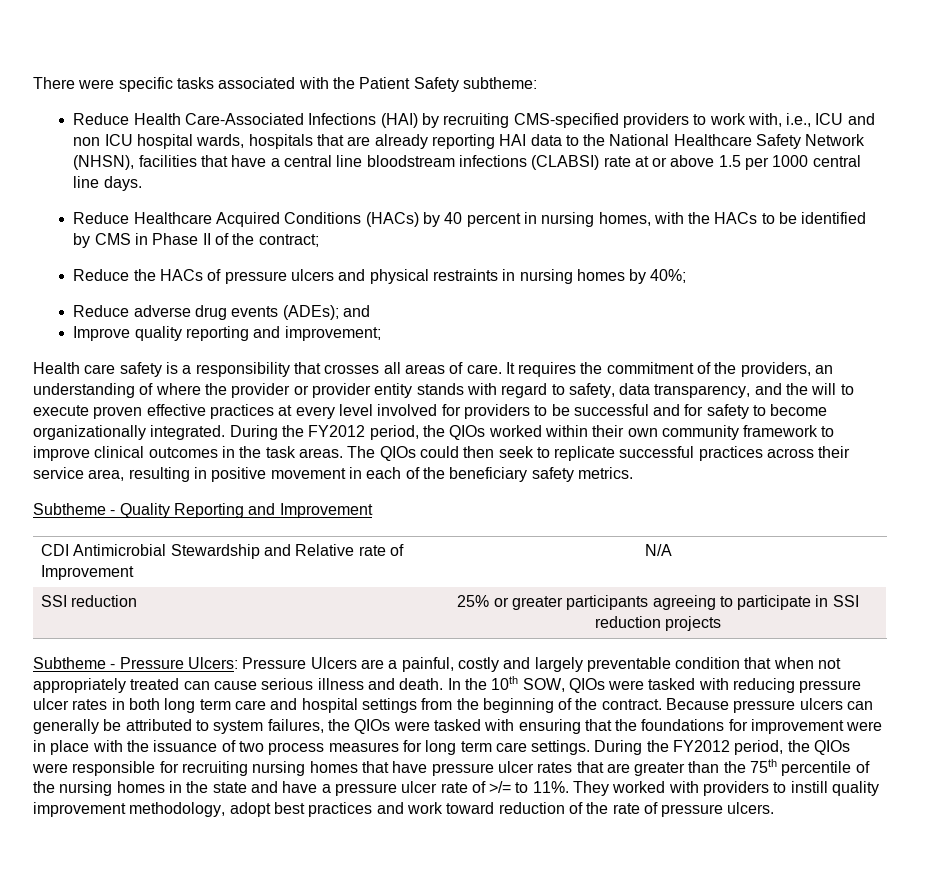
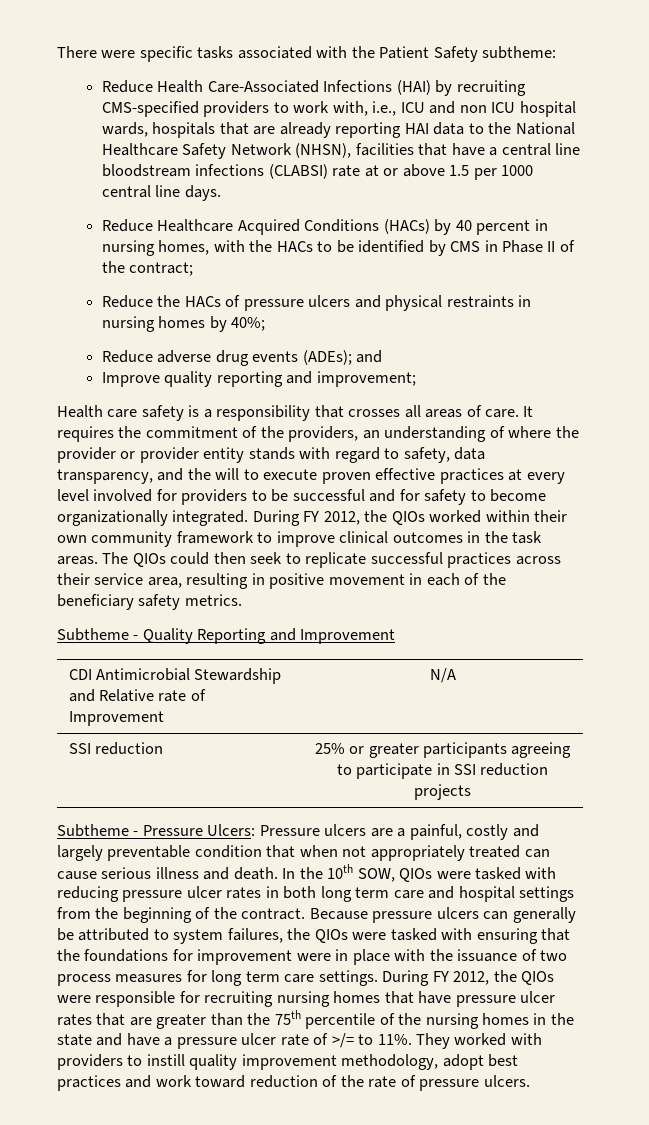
- During the FY2012 period, the QIOs worked within their own community framework to improve clinical outcomes in the task areas.
+ During FY 2012, the QIOs worked within their own community framework to improve clinical outcomes in the task areas.
- Subtheme - Pressure Ulcers: Pressure Ulcers are a painful, costly and largely preventable condition that when not appropriately treated can cause serious illness and death.
+ Subtheme - Pressure Ulcers: Pressure ulcers are a painful, costly and largely preventable condition that when not appropriately treated can cause serious illness and death.
- During the FY2012 period, the QIOs were responsible for recruiting nursing homes that have pressure ulcer rates that are greater than the 75th percentile of the nursing homes in the state and have a pressure ulcer rate of >/= to 11%.
+ During FY 2012, the QIOs were responsible for recruiting nursing homes that have pressure ulcer rates that are greater than the 75th percentile of the nursing homes in the state and have a pressure ulcer rate of >/= to 11%.

